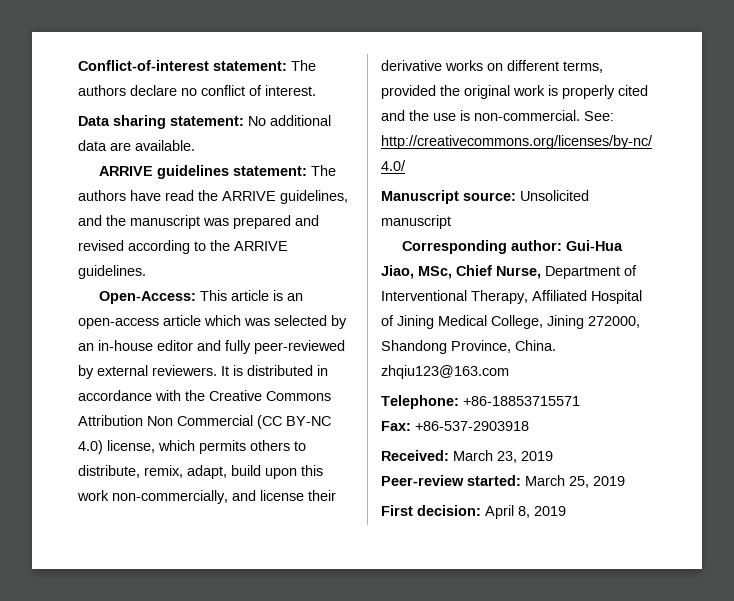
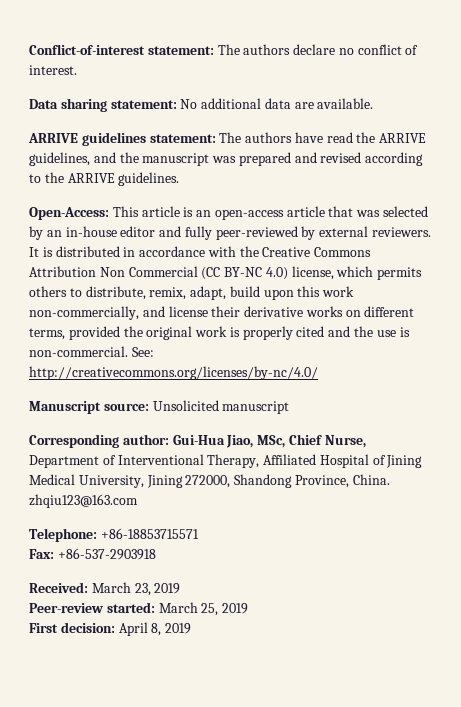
- Open-Access: This article is an open-access article which was selected by an in-house editor and fully peer-reviewed by external reviewers.
+ Open-Access: This article is an open-access article that was selected by an in-house editor and fully peer-reviewed by external reviewers.
- Corresponding author: Gui-Hua Jiao, MSc, Chief Nurse, Department of Interventional Therapy, Affiliated Hospital of Jining Medical College, Jining 272000, Shandong Province, China. zhqiu123@163.com
+ Corresponding author: Gui-Hua Jiao, MSc, Chief Nurse, Department of Interventional Therapy, Affiliated Hospital of Jining Medical University, Jining 272000, Shandong Province, China. zhqiu123@163.com

